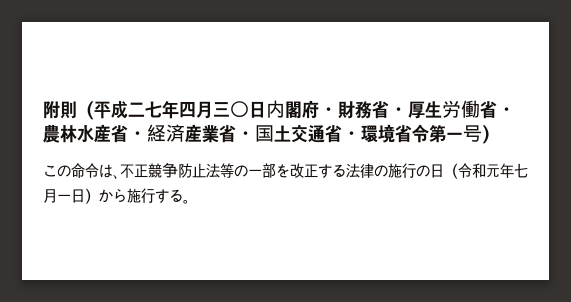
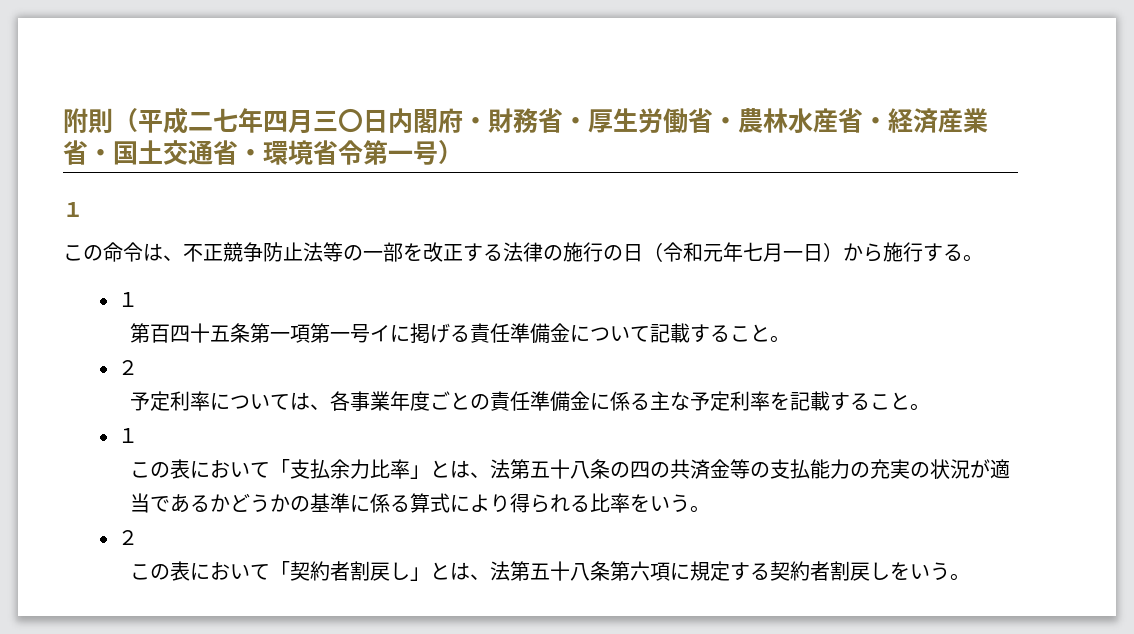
  附則（平成二七年四月三〇日内閣府・財務省・厚生労働省・農林水産省・経済産業省・国土交通省・環境省令第一号）
+ １
  この命令は、不正競争防止法等の一部を改正する法律の施行の日（令和元年七月一日）から施行する。
+ １
+ 第百四十五条第一項第一号イに掲げる責任準備金について記載すること。
+ ２
+ 予定利率については、各事業年度ごとの責任準備金に係る主な予定利率を記載すること。
+ １
+ この表において「支払余力比率」とは、法第五十八条の四の共済金等の支払能力の充実の状況が適当であるかどうかの基準に係る算式により得られる比率をいう。
+ ２
+ この表において「契約者割戻し」とは、法第五十八条第六項に規定する契約者割戻しをいう。

